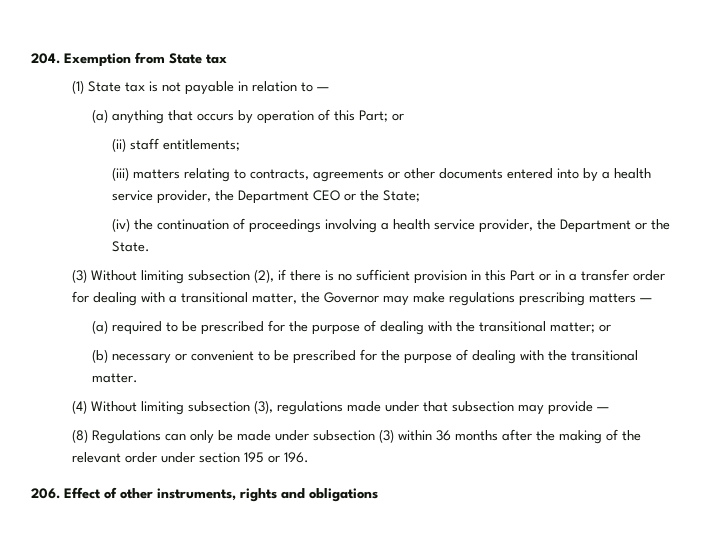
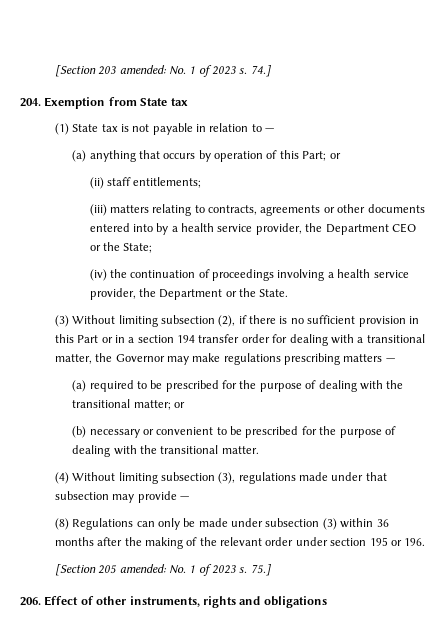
+ [Section 203 amended: No. 1 of 2023 s. 74.]
- (3) Without limiting subsection (2), if there is no sufficient provision in this Part or in a transfer order for dealing with a transitional matter, the Governor may make regulations prescribing matters —
+ (3) Without limiting subsection (2), if there is no sufficient provision in this Part or in a section 194 transfer order for dealing with a transitional matter, the Governor may make regulations prescribing matters —
+ [Section 205 amended: No. 1 of 2023 s. 75.]

